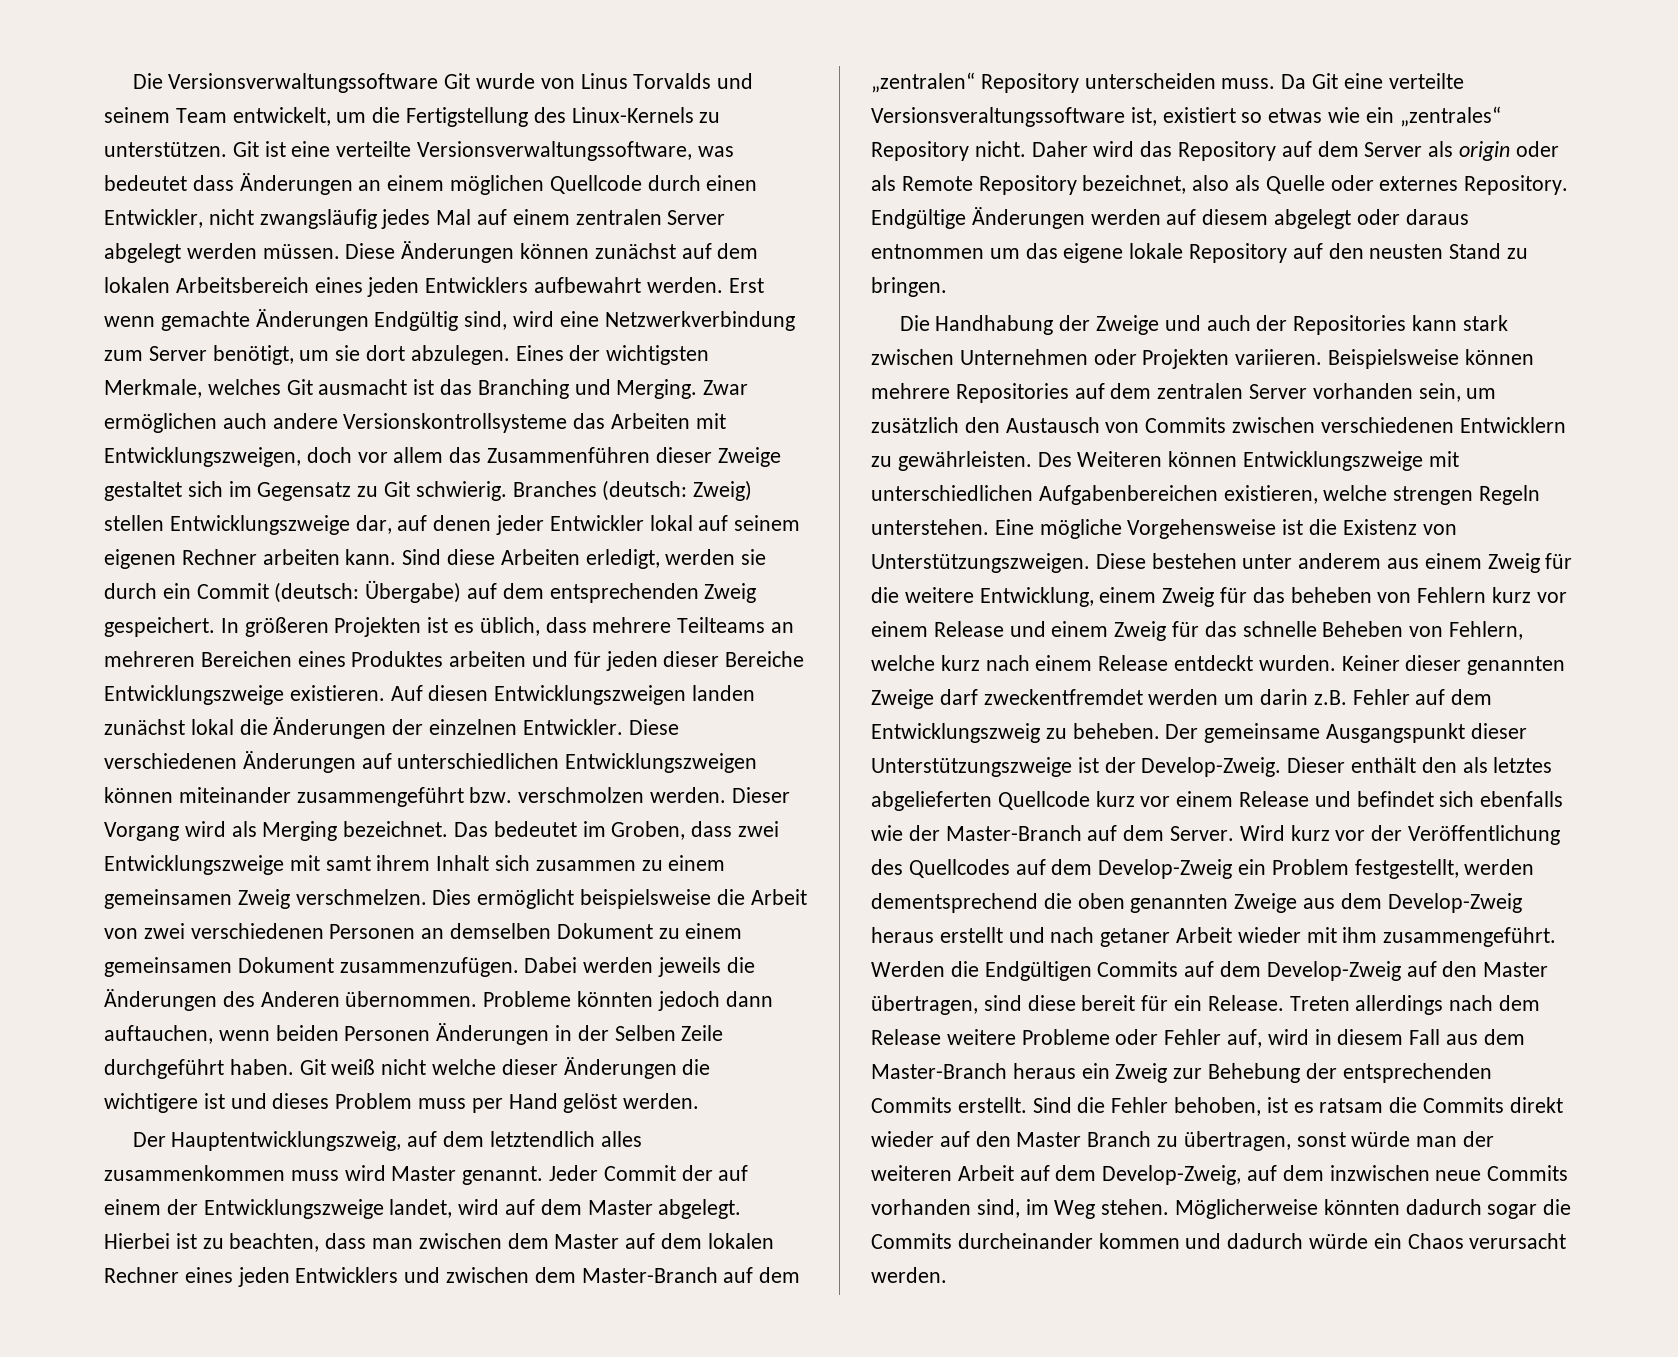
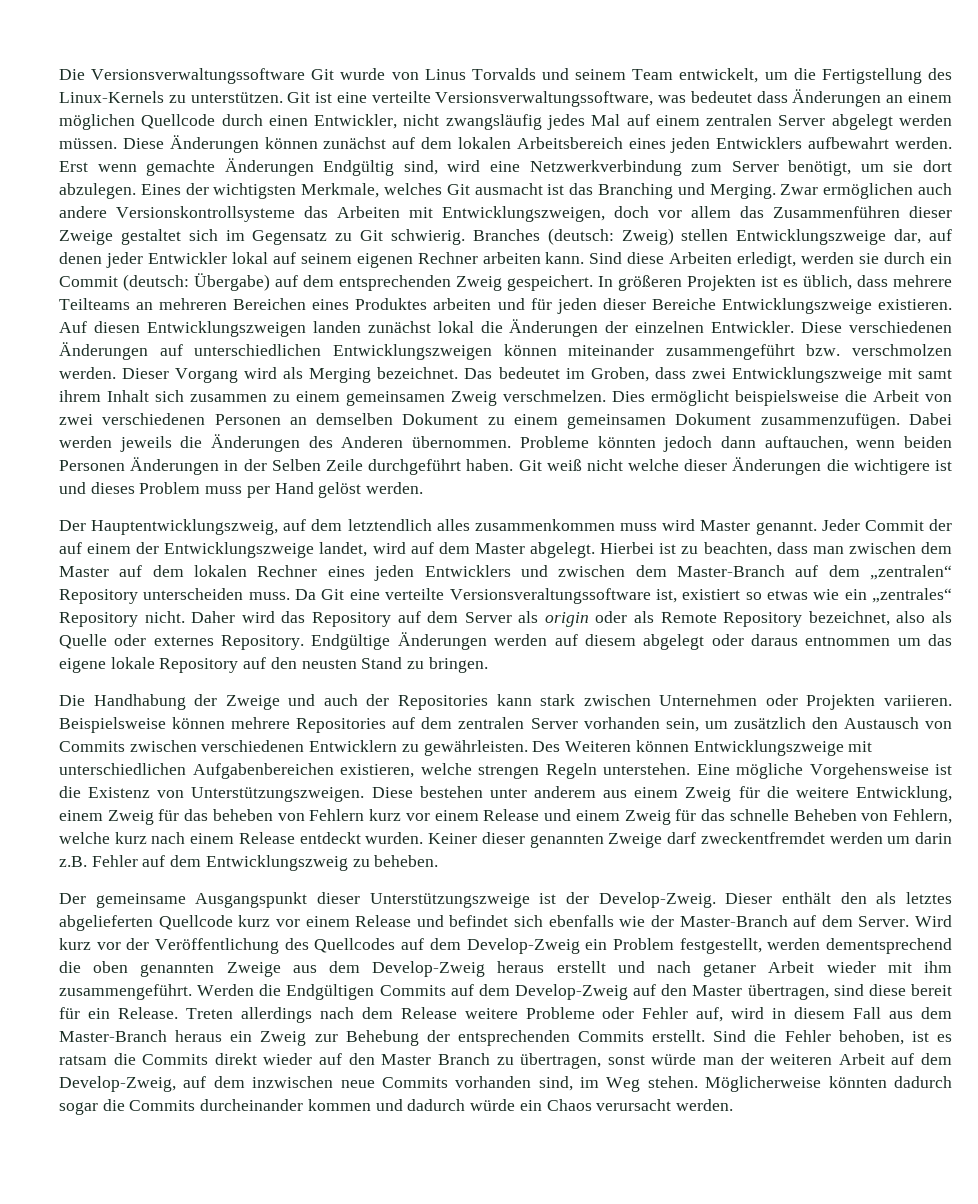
- Keiner dieser genannten Zweige darf zweckentfremdet werden um darin z.B. Fehler auf dem Entwicklungszweig zu beheben. Der gemeinsame Ausgangspunkt dieser Unterstützungszweige ist der Develop-Zweig.
+ Keiner dieser genannten Zweige darf zweckentfremdet werden um darin z.B. Fehler auf dem Entwicklungszweig zu beheben.
+ Der gemeinsame Ausgangspunkt dieser Unterstützungszweige ist der Develop-Zweig.

